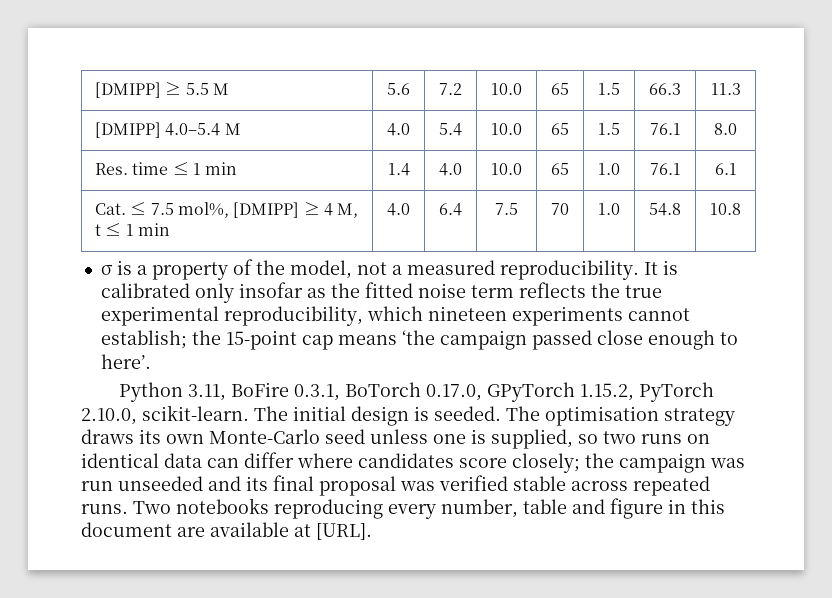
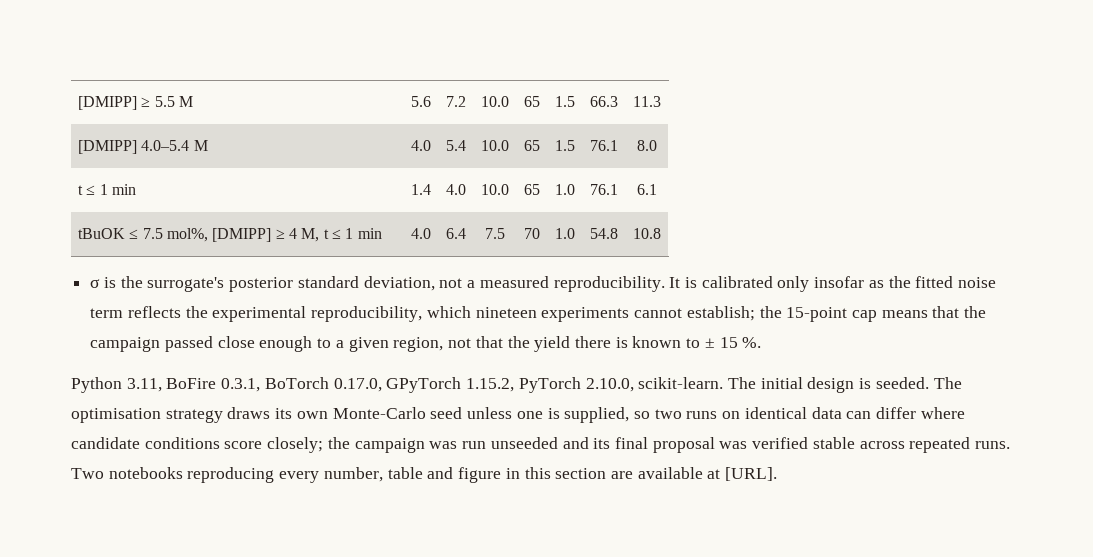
- Res. time ≤ 1 min | 1.4 | 4.0 | 10.0 | 65 | 1.0 | 76.1 | 6.1
+ t ≤ 1 min | 1.4 | 4.0 | 10.0 | 65 | 1.0 | 76.1 | 6.1
- Cat. ≤ 7.5 mol%, [DMIPP] ≥ 4 M, t ≤ 1 min | 4.0 | 6.4 | 7.5 | 70 | 1.0 | 54.8 | 10.8
+ tBuOK ≤ 7.5 mol%, [DMIPP] ≥ 4 M, t ≤ 1 min | 4.0 | 6.4 | 7.5 | 70 | 1.0 | 54.8 | 10.8
- σ is a property of the model, not a measured reproducibility.
+ σ is the surrogate's posterior standard deviation, not a measured reproducibility.
- It is calibrated only insofar as the fitted noise term reflects the true experimental reproducibility, which nineteen experiments cannot establish; the 15-point cap means ‘the campaign passed close enough to here’.
+ It is calibrated only insofar as the fitted noise term reflects the experimental reproducibility, which nineteen experiments cannot establish; the 15-point cap means that the campaign passed close enough to a given region, not that the yield there is known to ± 15 %.
- The optimisation strategy draws its own Monte-Carlo seed unless one is supplied, so two runs on identical data can differ where candidates score closely; the campaign was run unseeded and its final proposal was verified stable across repeated runs.
+ The optimisation strategy draws its own Monte-Carlo seed unless one is supplied, so two runs on identical data can differ where candidate conditions score closely; the campaign was run unseeded and its final proposal was verified stable across repeated runs.
- Two notebooks reproducing every number, table and figure in this document are available at [URL].
+ Two notebooks reproducing every number, table and figure in this section are available at [URL].

